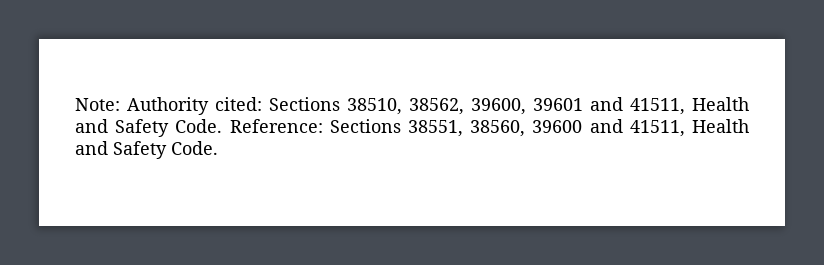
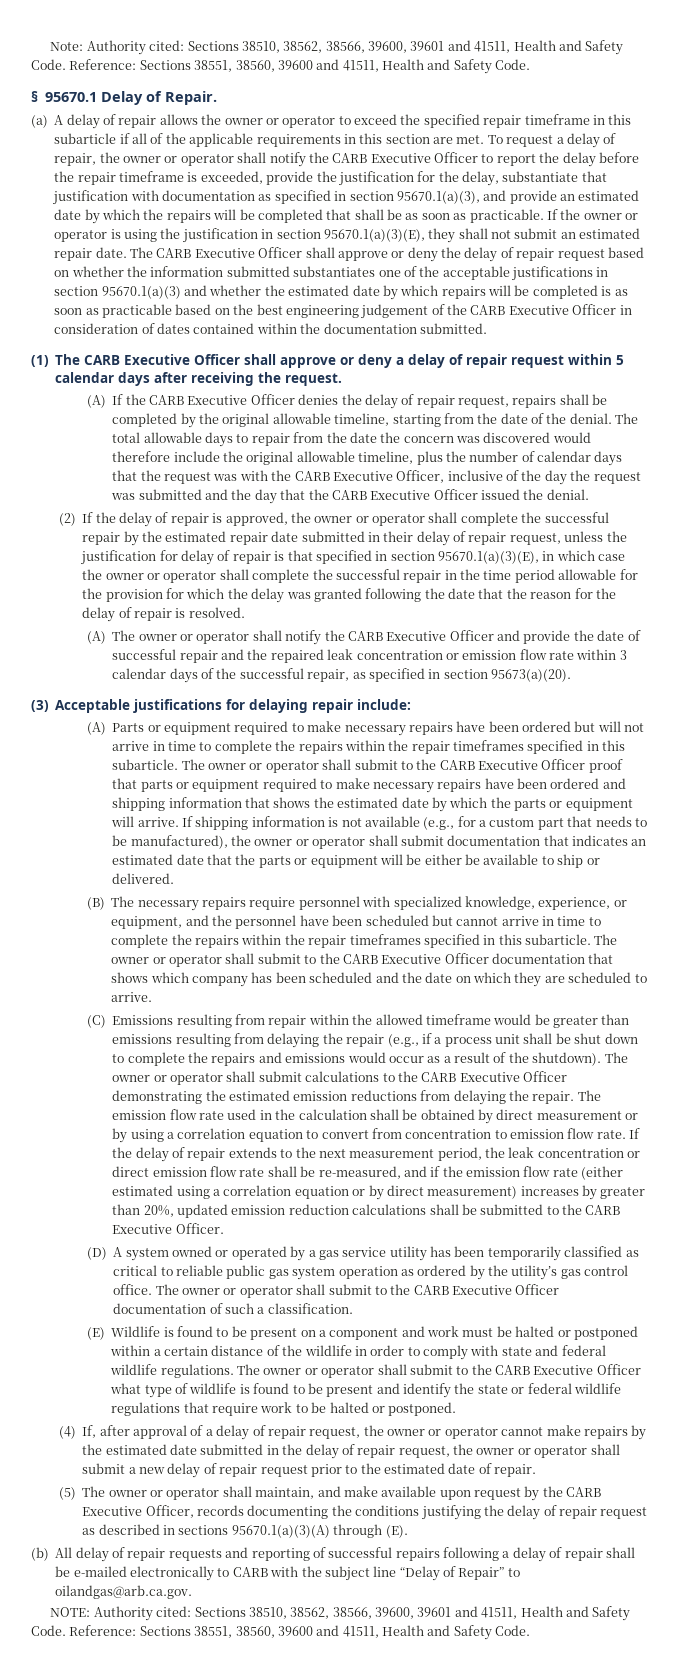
- Note: Authority cited: Sections 38510, 38562, 39600, 39601 and 41511, Health and Safety Code.
+ Note: Authority cited: Sections 38510, 38562, 38566, 39600, 39601 and 41511, Health and Safety Code.
+ § 95670.1 Delay of Repair.
+ (a) A delay of repair allows the owner or operator to exceed the specified repair timeframe in this subarticle if all of the applicable requirements in this section are met. To request a delay of repair, the owner or operator shall notify the CARB Executive Officer to report the delay before the repair timeframe is exceeded, provide the justification for the delay, substantiate that justification with documentation as specified in section 95670.1(a)(3), and provide an estimated date by which the repairs will be completed that shall be as soon as practicable. If the owner or operator is using the justification in section 95670.1(a)(3)(E), they shall not submit an estimated repair date. The CARB Executive Officer shall approve or deny the delay of repair request based on whether the information submitted substantiates one of the acceptable justifications in section 95670.1(a)(3) and whether the estimated date by which repairs will be completed is as soon as practicable based on the best engineering judgement of the CARB Executive Officer in consideration of dates contained within the documentation submitted.
+ (1) The CARB Executive Officer shall approve or deny a delay of repair request within 5 calendar days after receiving the request.
+ (A) If the CARB Executive Officer denies the delay of repair request, repairs shall be completed by the original allowable timeline, starting from the date of the denial. The total allowable days to repair from the date the concern was discovered would therefore include the original allowable timeline, plus the number of calendar days that the request was with the CARB Executive Officer, inclusive of the day the request was submitted and the day that the CARB Executive Officer issued the denial.
+ (2) If the delay of repair is approved, the owner or operator shall complete the successful repair by the estimated repair date submitted in their delay of repair request, unless the justification for delay of repair is that specified in section 95670.1(a)(3)(E), in which case the owner or operator shall complete the successful repair in the time period allowable for the provision for which the delay was granted following the date that the reason for the delay of repair is resolved.
+ (A) The owner or operator shall notify the CARB Executive Officer and provide the date of successful repair and the repaired leak concentration or emission flow rate within 3 calendar days of the successful repair, as specified in section 95673(a)(20).
+ (3) Acceptable justifications for delaying repair include:
+ (A) Parts or equipment required to make necessary repairs have been ordered but will not arrive in time to complete the repairs within the repair timeframes specified in this subarticle. The owner or operator shall submit to the CARB Executive Officer proof that parts or equipment required to make necessary repairs have been ordered and shipping information that shows the estimated date by which the parts or equipment will arrive. If shipping information is not available (e.g., for a custom part that needs to be manufactured), the owner or operator shall submit documentation that indicates an estimated date that the parts or equipment will be either be available to ship or delivered.
+ (B) The necessary repairs require personnel with specialized knowledge, experience, or equipment, and the personnel have been scheduled but cannot arrive in time to complete the repairs within the repair timeframes specified in this subarticle. The owner or operator shall submit to the CARB Executive Officer documentation that shows which company has been scheduled and the date on which they are scheduled to arrive.
+ (C) Emissions resulting from repair within the allowed timeframe would be greater than emissions resulting from delaying the repair (e.g., if a process unit shall be shut down to complete the repairs and emissions would occur as a result of the shutdown). The owner or operator shall submit calculations to the CARB Executive Officer demonstrating the estimated emission reductions from delaying the repair. The emission flow rate used in the calculation shall be obtained by direct measurement or by using a correlation equation to convert from concentration to emission flow rate. If the delay of repair extends to the next measurement period, the leak concentration or direct emission flow rate shall be re-measured, and if the emission flow rate (either estimated using a correlation equation or by direct measurement) increases by greater than 20%, updated emission reduction calculations shall be submitted to the CARB Executive Officer.
+ (D) A system owned or operated by a gas service utility has been temporarily classified as critical to reliable public gas system operation as ordered by the utility’s gas control office. The owner or operator shall submit to the CARB Executive Officer documentation of such a classification.
+ (E) Wildlife is found to be present on a component and work must be halted or postponed within a certain distance of the wildlife in order to comply with state and federal wildlife regulations. The owner or operator shall submit to the CARB Executive Officer what type of wildlife is found to be present and identify the state or federal wildlife regulations that require work to be halted or postponed.
+ (4) If, after approval of a delay of repair request, the owner or operator cannot make repairs by the estimated date submitted in the delay of repair request, the owner or operator shall submit a new delay of repair request prior to the estimated date of repair.
+ (5) The owner or operator shall maintain, and make available upon request by the CARB Executive Officer, records documenting the conditions justifying the delay of repair request as described in sections 95670.1(a)(3)(A) through (E).
+ (b) All delay of repair requests and reporting of successful repairs following a delay of repair shall be e-mailed electronically to CARB with the subject line “Delay of Repair” to oilandgas@arb.ca.gov.
+ NOTE: Authority cited: Sections 38510, 38562, 38566, 39600, 39601 and 41511, Health and Safety Code. Reference: Sections 38551, 38560, 39600 and 41511, Health and Safety Code.

